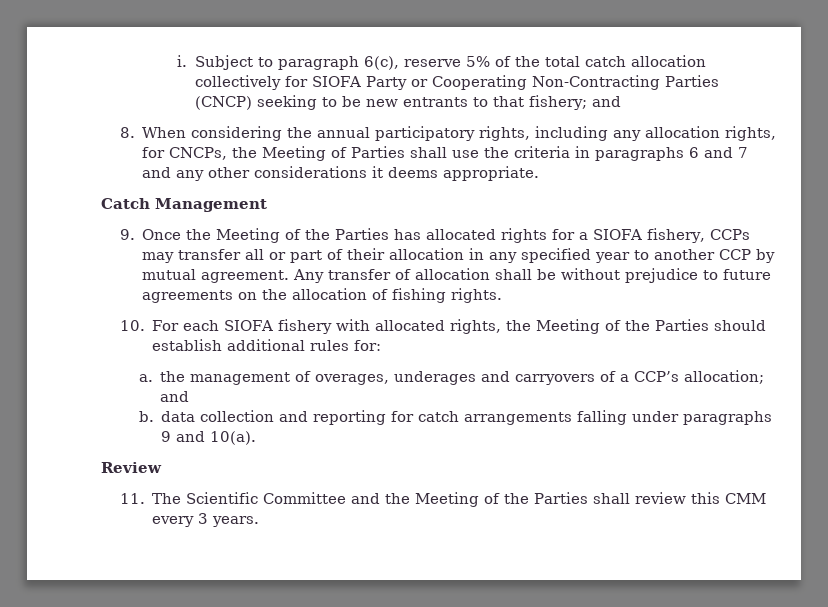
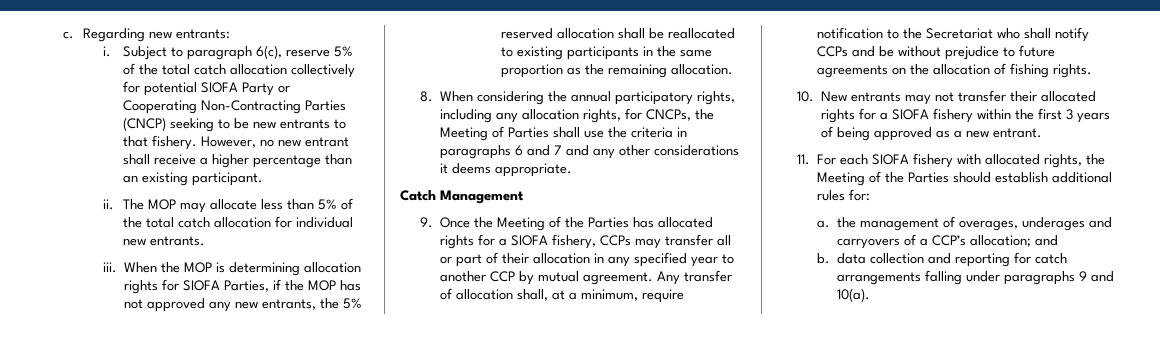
+ c. Regarding new entrants:
- Subject to paragraph 6(c), reserve 5% of the total catch allocation collectively for SIOFA Party or Cooperating Non-Contracting Parties (CNCP) seeking to be new entrants to that fishery; and
+ Subject to paragraph 6(c), reserve 5% of the total catch allocation collectively for potential SIOFA Party or Cooperating Non-Contracting Parties (CNCP) seeking to be new entrants to that fishery. However, no new entrant shall receive a higher percentage than an existing participant.
+ ii. The MOP may allocate less than 5% of the total catch allocation for individual new entrants.
+ iii. When the MOP is determining allocation rights for SIOFA Parties, if the MOP has not approved any new entrants, the 5% reserved allocation shall be reallocated to existing participants in the same proportion as the remaining allocation.
- Any transfer of allocation shall be without prejudice to future agreements on the allocation of fishing rights.
+ Any transfer of allocation shall, at a minimum, require notification to the Secretariat who shall notify CCPs and be without prejudice to future agreements on the allocation of fishing rights.
- 10. For each SIOFA fishery with allocated rights, the Meeting of the Parties should establish additional rules for:
+ 10. New entrants may not transfer their allocated rights for a SIOFA fishery within the first 3 years of being approved as a new entrant.
+ 11. For each SIOFA fishery with allocated rights, the Meeting of the Parties should establish additional rules for:
- Review
- 11. The Scientific Committee and the Meeting of the Parties shall review this CMM every 3 years.

